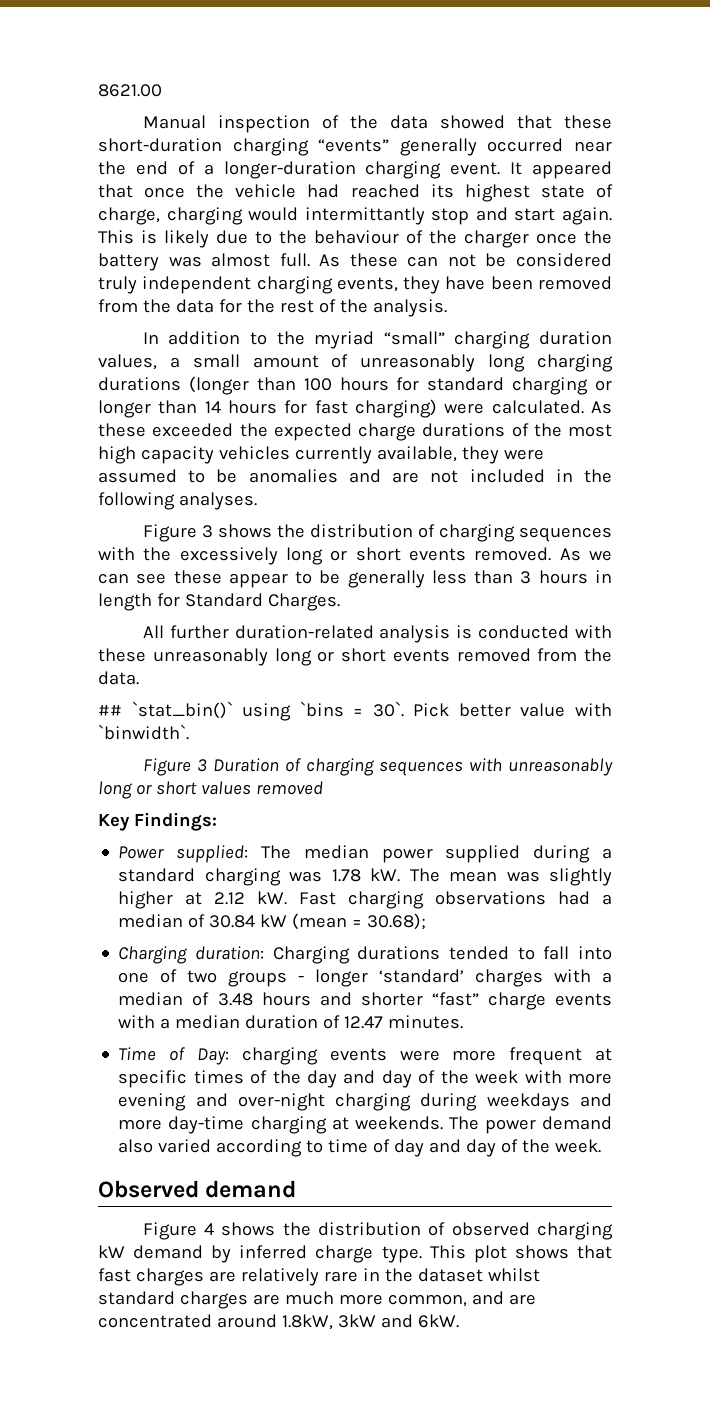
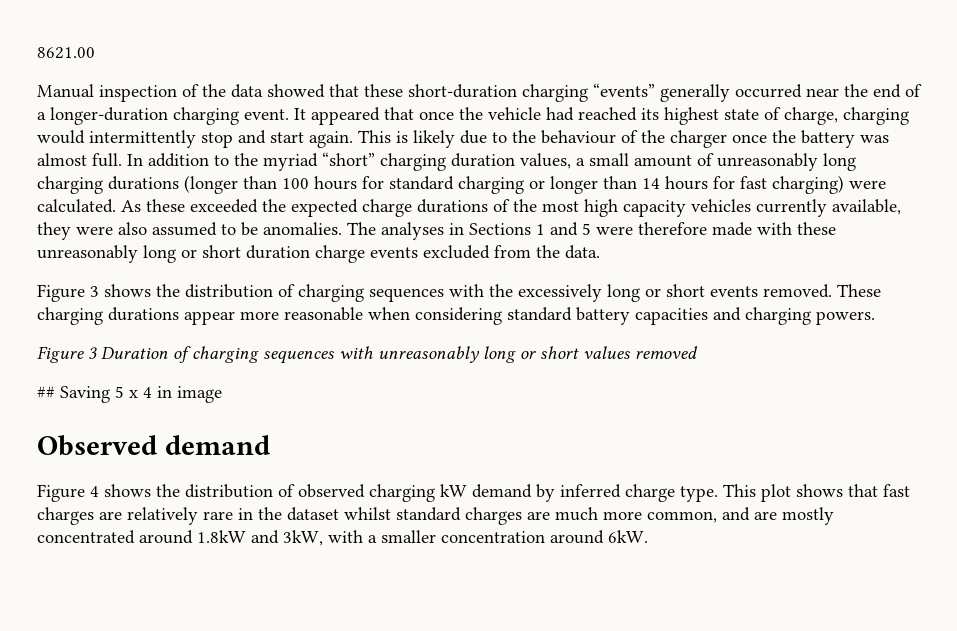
- It appeared that once the vehicle had reached its highest state of charge, charging would intermittantly stop and start again.
+ It appeared that once the vehicle had reached its highest state of charge, charging would intermittently stop and start again.
- This is likely due to the behaviour of the charger once the battery was almost full. As these can not be considered truly independent charging events, they have been removed from the data for the rest of the analysis.
- In addition to the myriad “small” charging duration values, a small amount of unreasonably long charging durations (longer than 100 hours for standard charging or longer than 14 hours for fast charging) were calculated.
+ This is likely due to the behaviour of the charger once the battery was almost full. In addition to the myriad “short” charging duration values, a small amount of unreasonably long charging durations (longer than 100 hours for standard charging or longer than 14 hours for fast charging) were calculated.
- As these exceeded the expected charge durations of the most high capacity vehicles currently available, they were assumed to be anomalies and are not included in the following analyses.
+ As these exceeded the expected charge durations of the most high capacity vehicles currently available, they were also assumed to be anomalies. The analyses in Sections 1 and 5 were therefore made with these unreasonably long or short duration charge events excluded from the data.
- As we can see these appear to be generally less than 3 hours in length for Standard Charges.
- All further duration-related analysis is conducted with these unreasonably long or short events removed from the data.
- ## `stat_bin()` using `bins = 30`. Pick better value with `binwidth`.
+ These charging durations appear more reasonable when considering standard battery capacities and charging powers.
- Key Findings:
- Power supplied: The median power supplied during a standard charging was 1.78 kW. The mean was slightly higher at 2.12 kW. Fast charging observations had a median of 30.84 kW (mean = 30.68);
- Charging duration: Charging durations tended to fall into one of two groups - longer ‘standard’ charges with a median of 3.48 hours and shorter “fast” charge events with a median duration of 12.47 minutes.
- Time of Day: charging events were more frequent at specific times of the day and day of the week with more evening and over-night charging during weekdays and more day-time charging at weekends. The power demand also varied according to time of day and day of the week.
+ ## Saving 5 x 4 in image
- This plot shows that fast charges are relatively rare in the dataset whilst standard charges are much more common, and are concentrated around 1.8kW, 3kW and 6kW.
+ This plot shows that fast charges are relatively rare in the dataset whilst standard charges are much more common, and are mostly concentrated around 1.8kW and 3kW, with a smaller concentration around 6kW.

